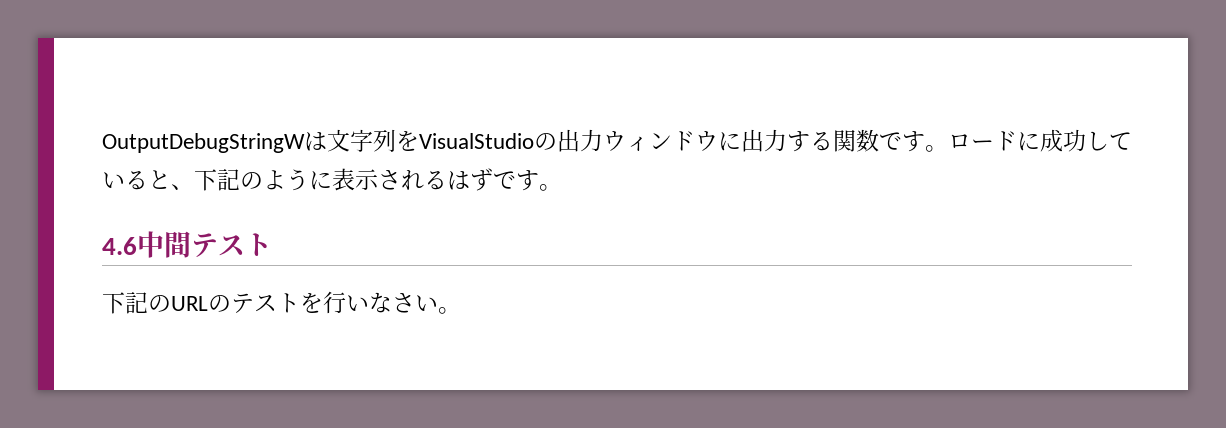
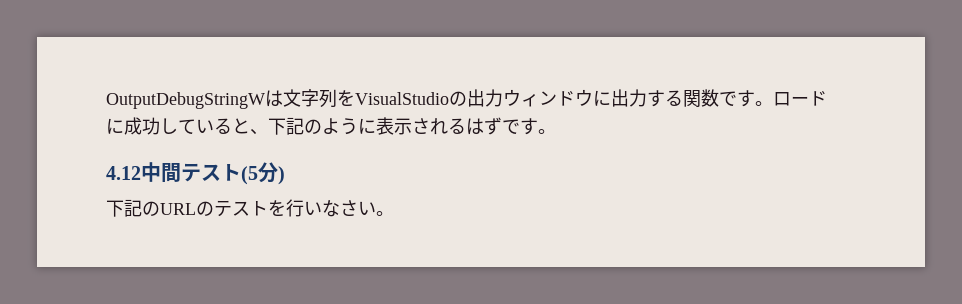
- 4.6中間テスト
+ 4.12中間テスト(5分)

